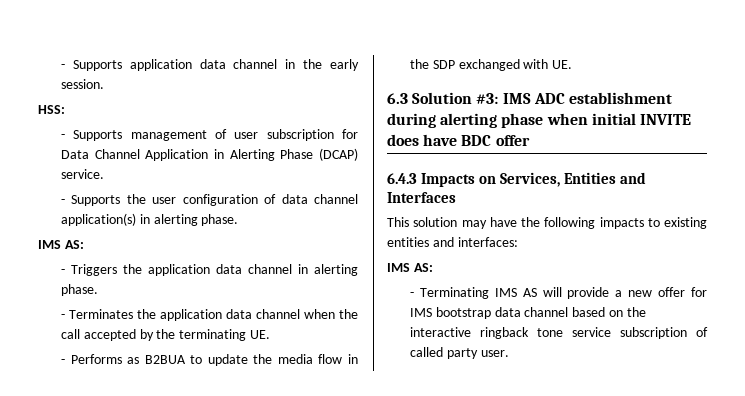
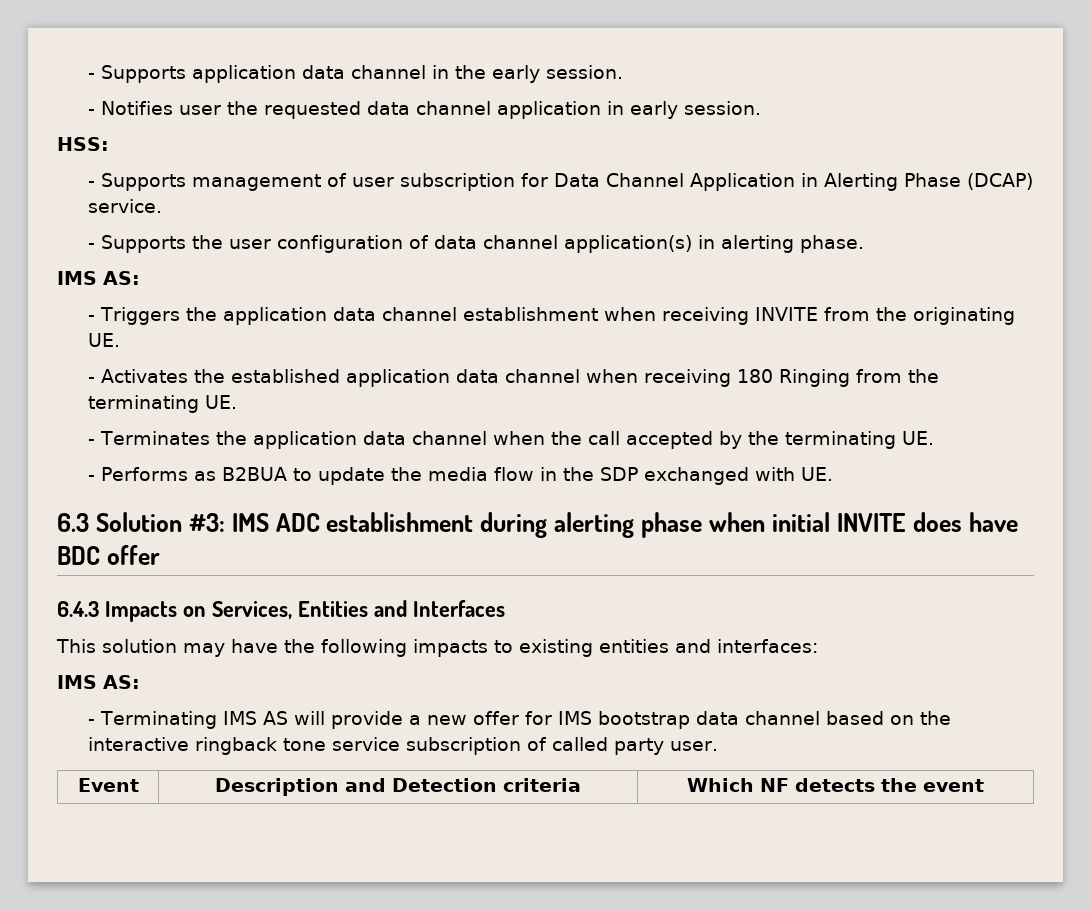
+ - Notifies user the requested data channel application in early session.
- - Triggers the application data channel in alerting phase.
+ - Triggers the application data channel establishment when receiving INVITE from the originating UE.
+ - Activates the established application data channel when receiving 180 Ringing from the terminating UE.
+ Event | Description and Detection criteria | Which NF detects the event

